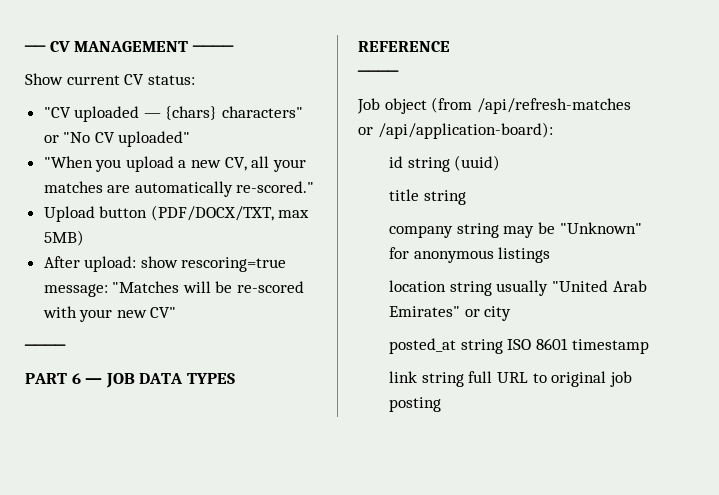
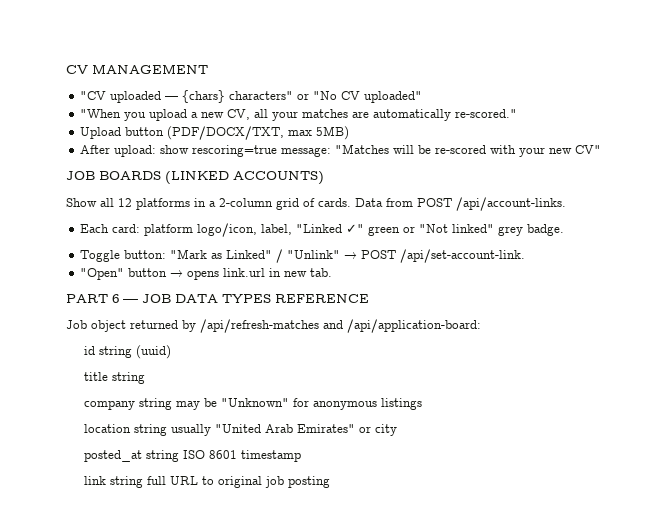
- ── CV MANAGEMENT ────
- Show current CV status:
+ CV MANAGEMENT
  After upload: show rescoring=true message: "Matches will be re-scored with your new CV"
- ────
+ JOB BOARDS (LINKED ACCOUNTS)
+ Show all 12 platforms in a 2-column grid of cards. Data from POST /api/account-links.
+ Each card: platform logo/icon, label, "Linked ✓" green or "Not linked" grey badge.
+ Toggle button: "Mark as Linked" / "Unlink" → POST /api/set-account-link.
+ "Open" button → opens link.url in new tab.
  PART 6 — JOB DATA TYPES REFERENCE
- ────
- Job object (from /api/refresh-matches or /api/application-board):
+ Job object returned by /api/refresh-matches and /api/application-board:

